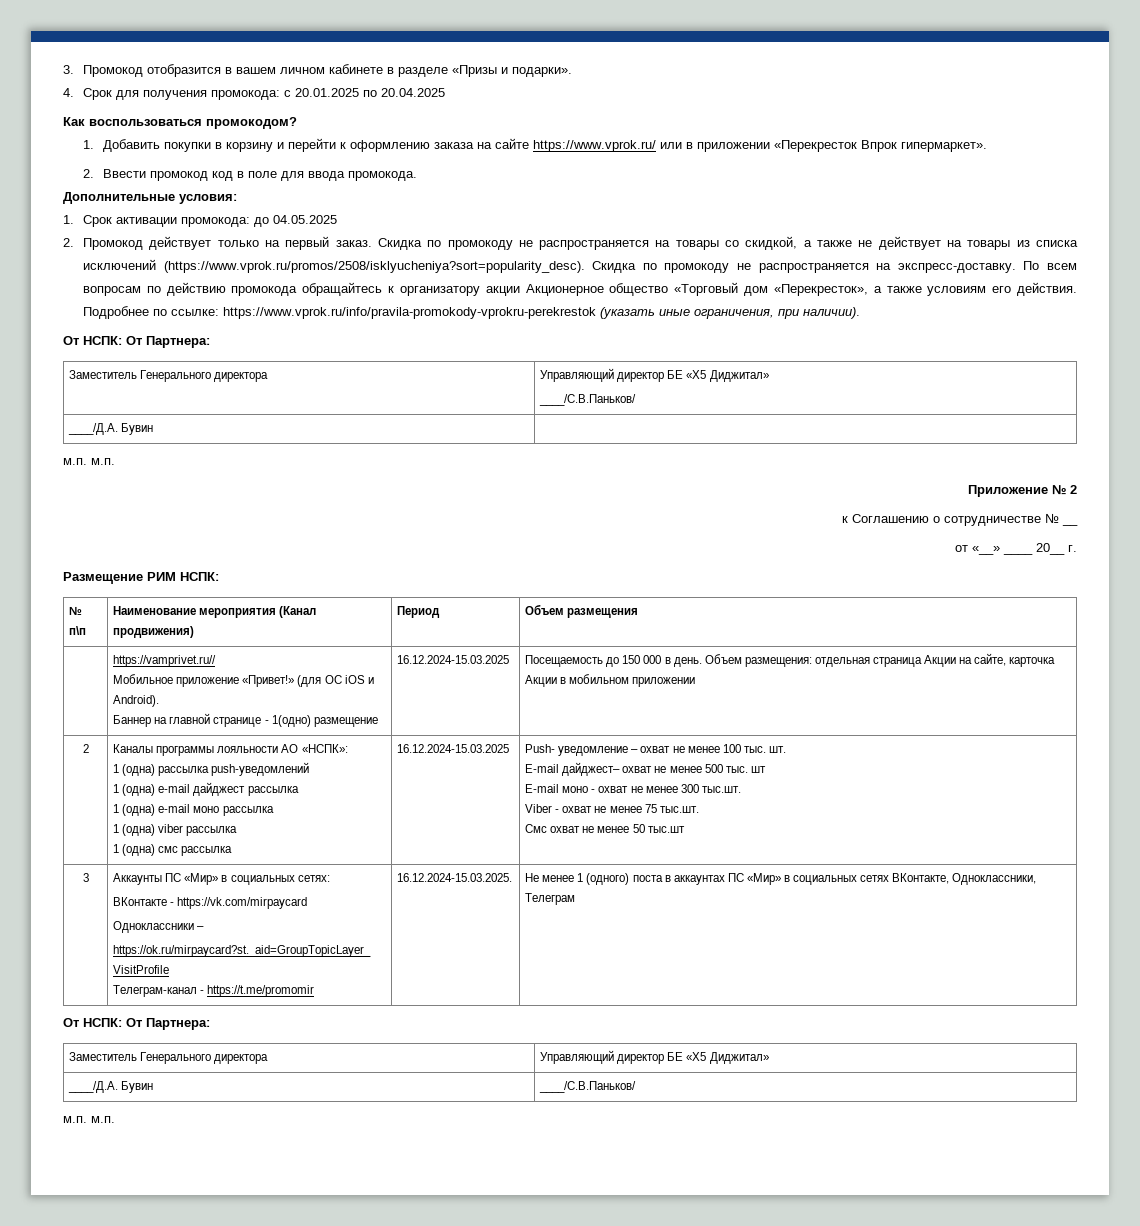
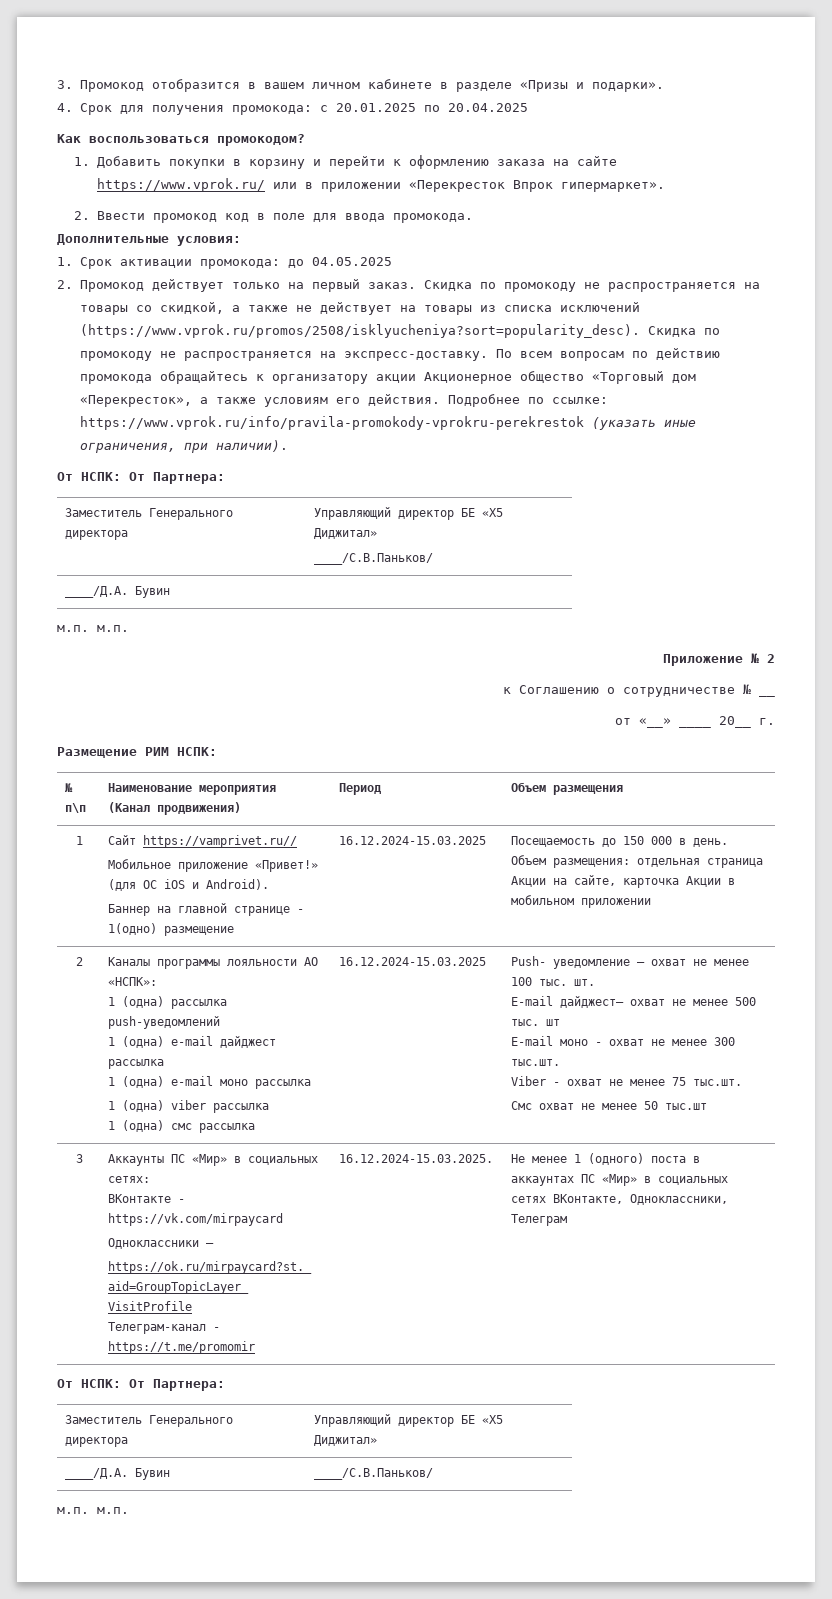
- | https://vamprivet.ru//
+ 1 | Сайт https://vamprivet.ru//

